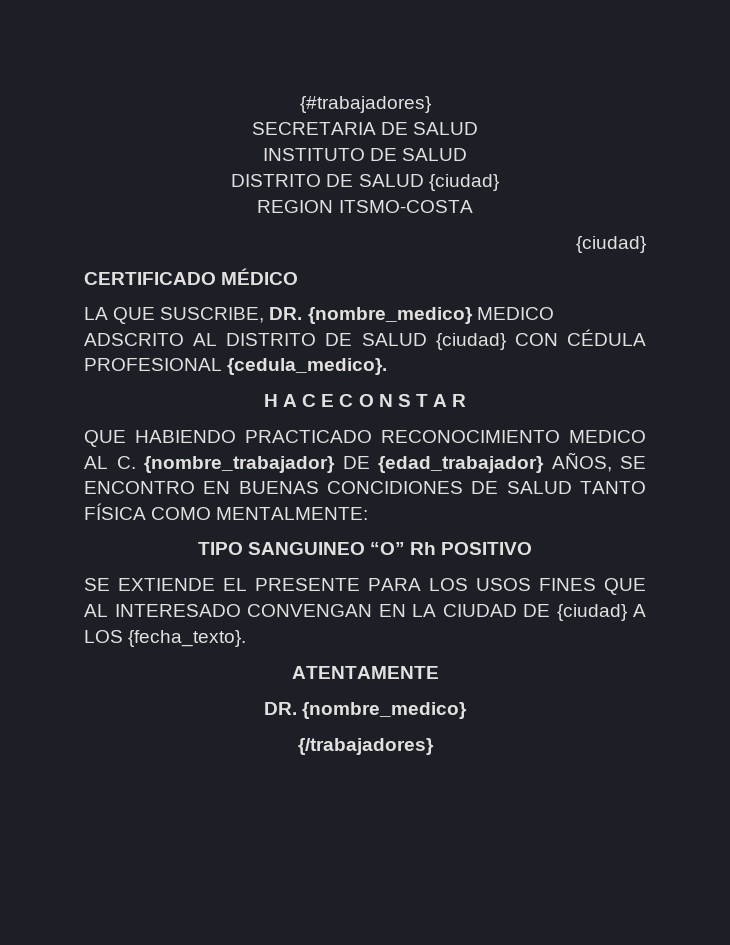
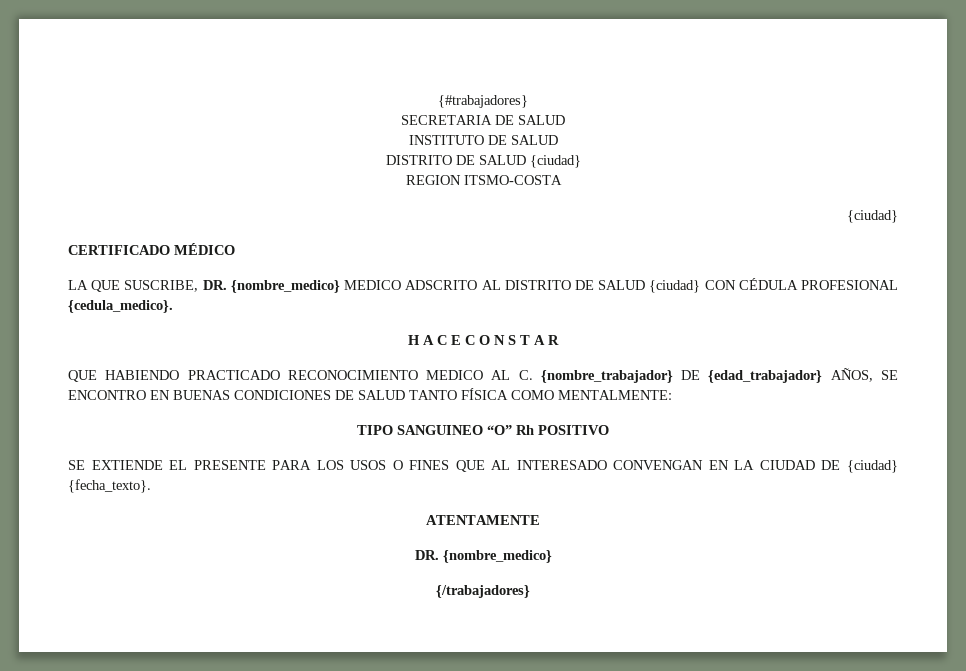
- QUE HABIENDO PRACTICADO RECONOCIMIENTO MEDICO AL C. {nombre_trabajador} DE {edad_trabajador} AÑOS, SE ENCONTRO EN BUENAS CONCIDIONES DE SALUD TANTO FÍSICA COMO MENTALMENTE:
+ QUE HABIENDO PRACTICADO RECONOCIMIENTO MEDICO AL C. {nombre_trabajador} DE {edad_trabajador} AÑOS, SE ENCONTRO EN BUENAS CONDICIONES DE SALUD TANTO FÍSICA COMO MENTALMENTE:
- SE EXTIENDE EL PRESENTE PARA LOS USOS FINES QUE AL INTERESADO CONVENGAN EN LA CIUDAD DE {ciudad} A LOS {fecha_texto}.
+ SE EXTIENDE EL PRESENTE PARA LOS USOS O FINES QUE AL INTERESADO CONVENGAN EN LA CIUDAD DE {ciudad} {fecha_texto}.

